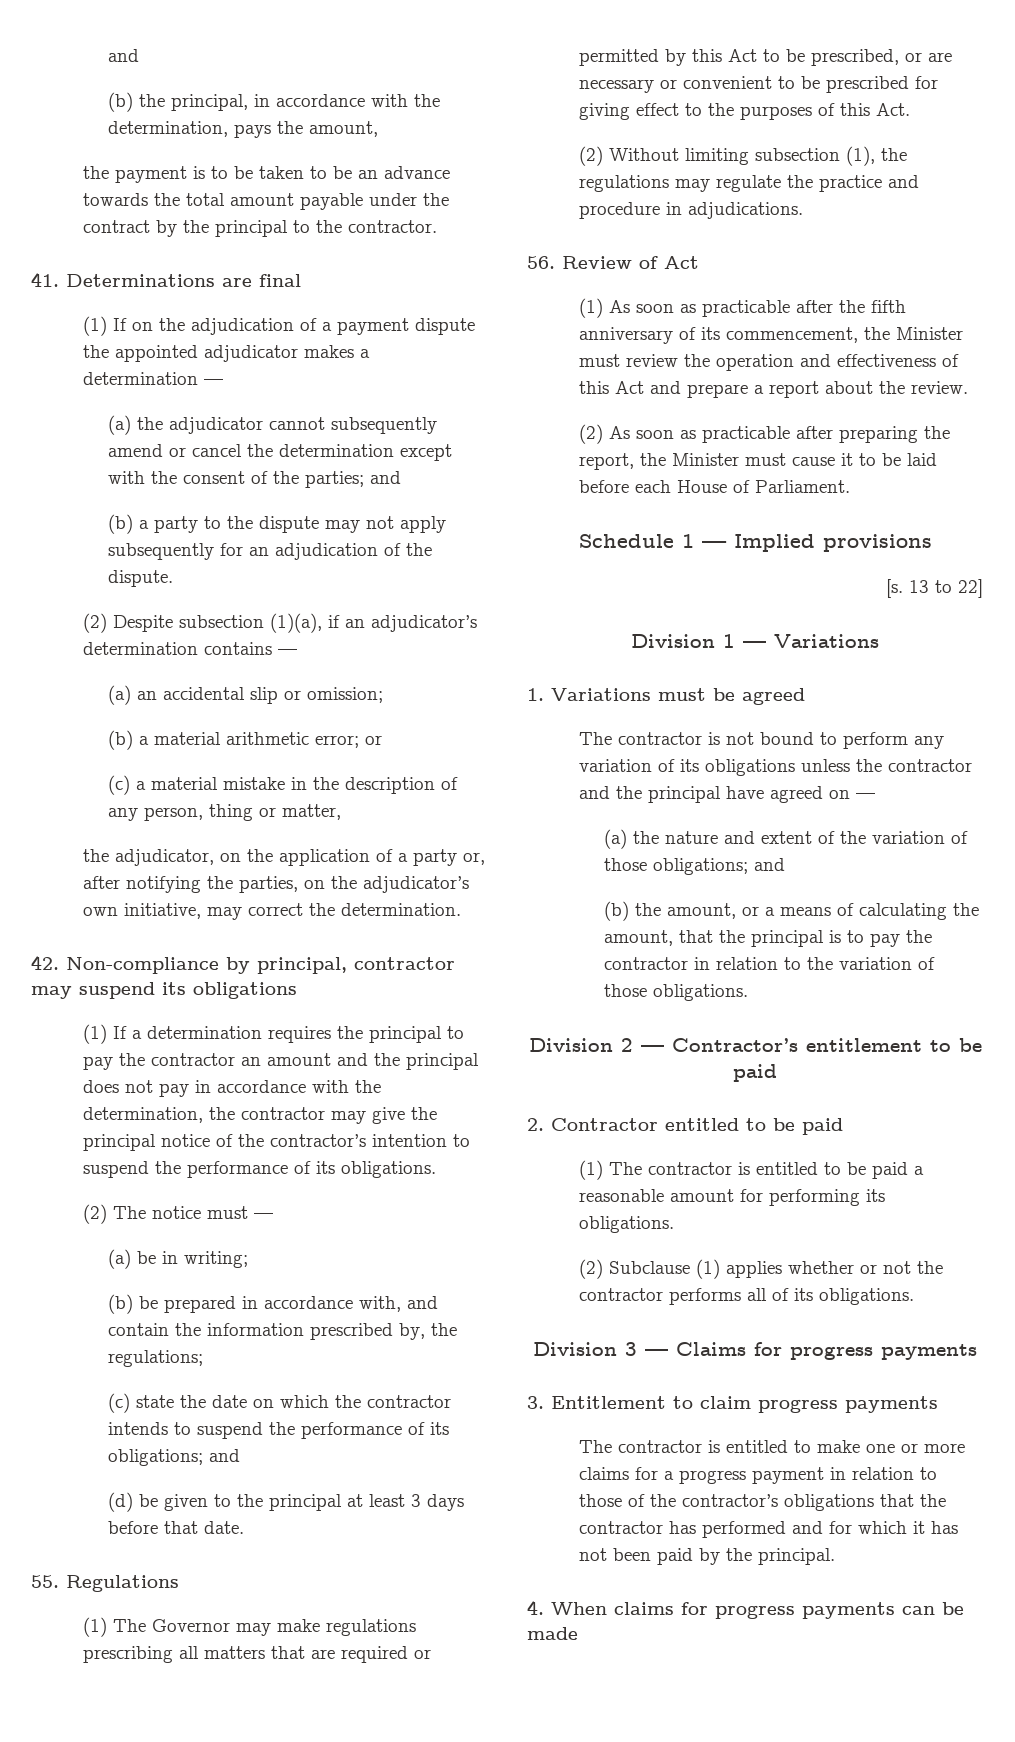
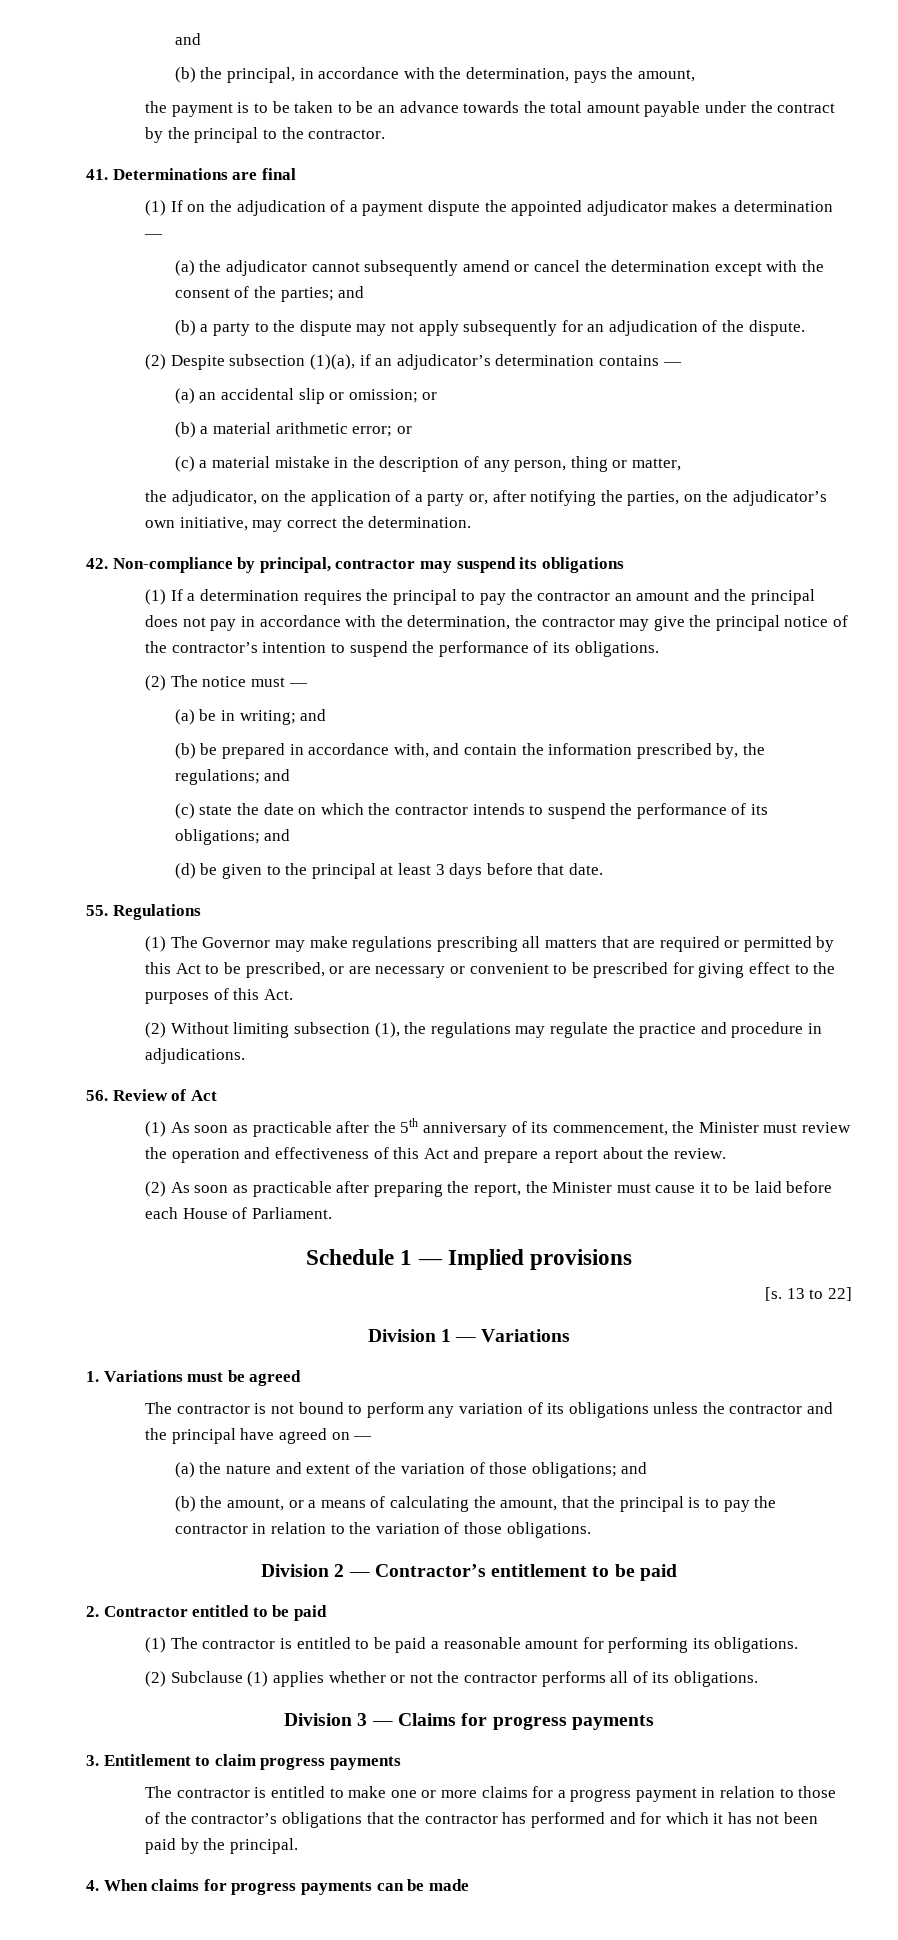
- (a) an accidental slip or omission;
+ (a) an accidental slip or omission; or
- (a) be in writing;
+ (a) be in writing; and
- (b) be prepared in accordance with, and contain the information prescribed by, the regulations;
+ (b) be prepared in accordance with, and contain the information prescribed by, the regulations; and
- (1) As soon as practicable after the fifth anniversary of its commencement, the Minister must review the operation and effectiveness of this Act and prepare a report about the review.
+ (1) As soon as practicable after the 5th anniversary of its commencement, the Minister must review the operation and effectiveness of this Act and prepare a report about the review.

